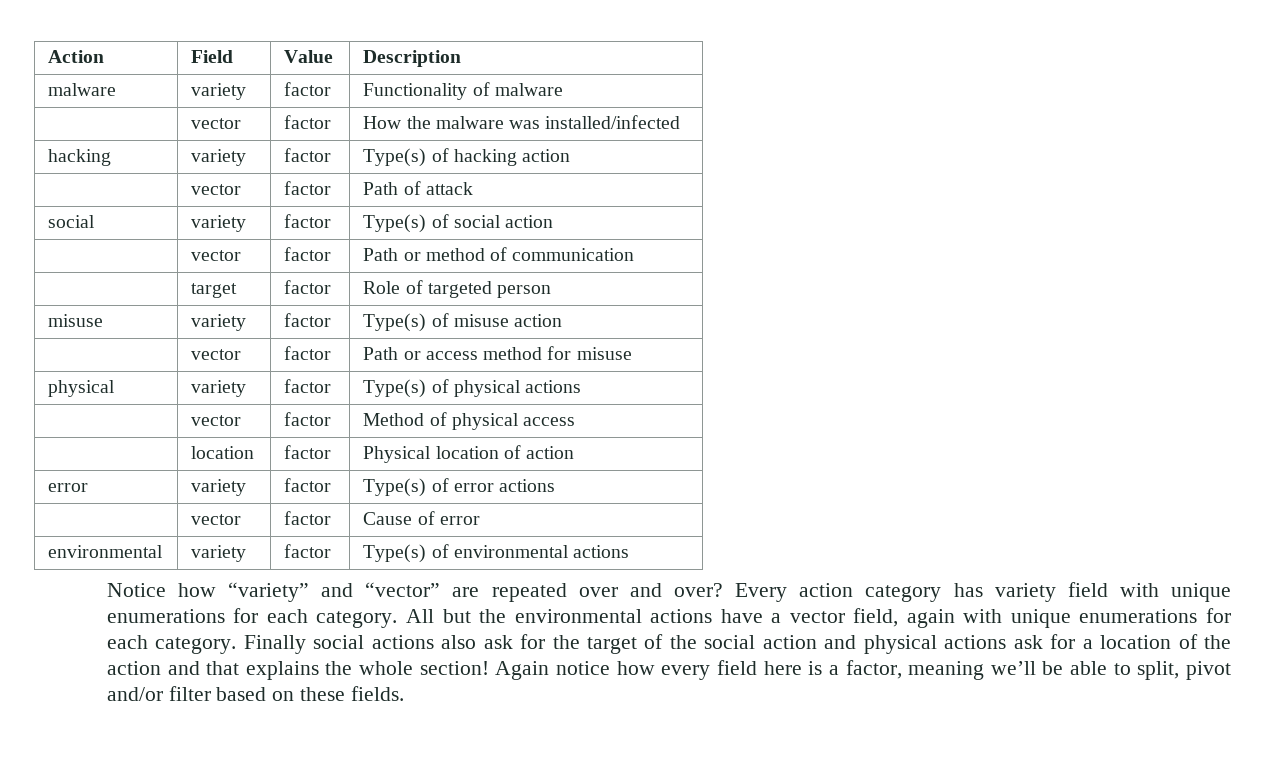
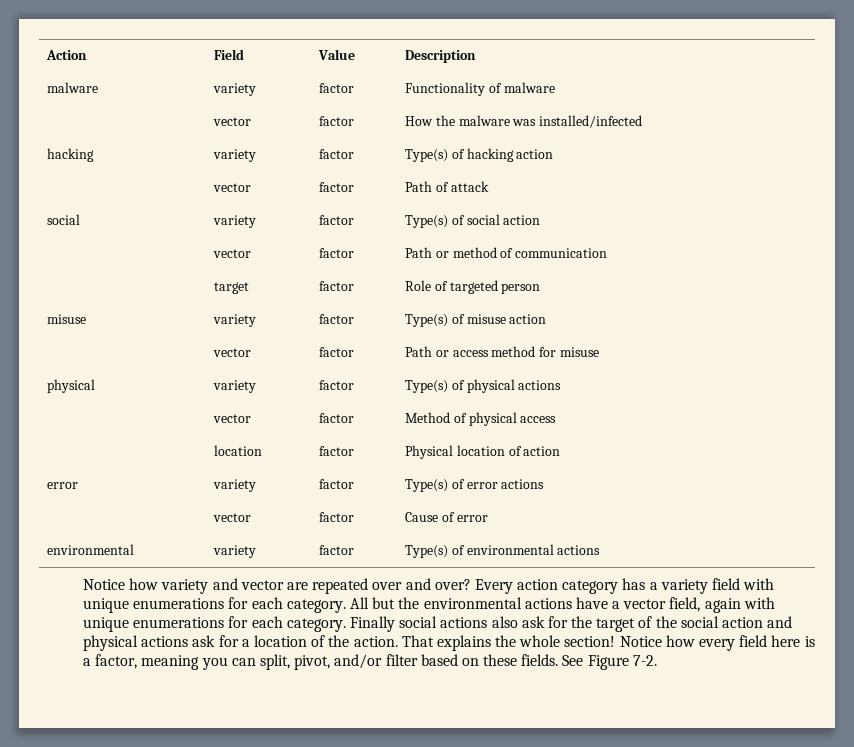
- Notice how “variety” and “vector” are repeated over and over?
+ Notice how variety and vector are repeated over and over?
- Every action category has variety field with unique enumerations for each category.
+ Every action category has a variety field with unique enumerations for each category.
- Finally social actions also ask for the target of the social action and physical actions ask for a location of the action and that explains the whole section!
+ Finally social actions also ask for the target of the social action and physical actions ask for a location of the action. That explains the whole section!
- Again notice how every field here is a factor, meaning we’ll be able to split, pivot and/or filter based on these fields.
+ Notice how every field here is a factor, meaning you can split, pivot, and/or filter based on these fields.
+ See Figure 7-2.

